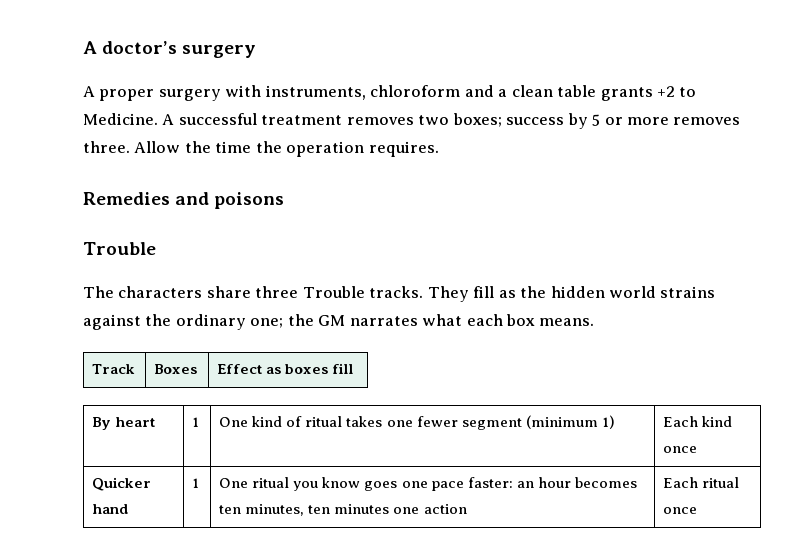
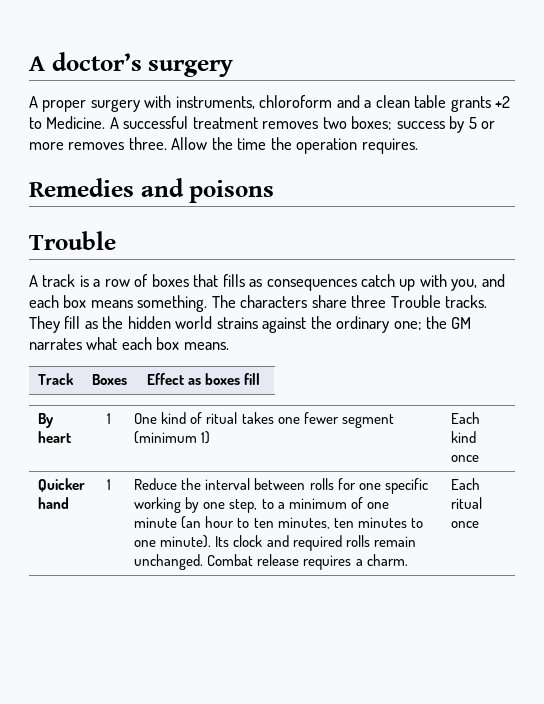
+ A track is a row of boxes that fills as consequences catch up with you, and each box means something.
- One ritual you know goes one pace faster: an hour becomes ten minutes, ten minutes one action
+ Reduce the interval between rolls for one specific working by one step, to a minimum of one minute (an hour to ten minutes, ten minutes to one minute). Its clock and required rolls remain unchanged. Combat release requires a charm.

